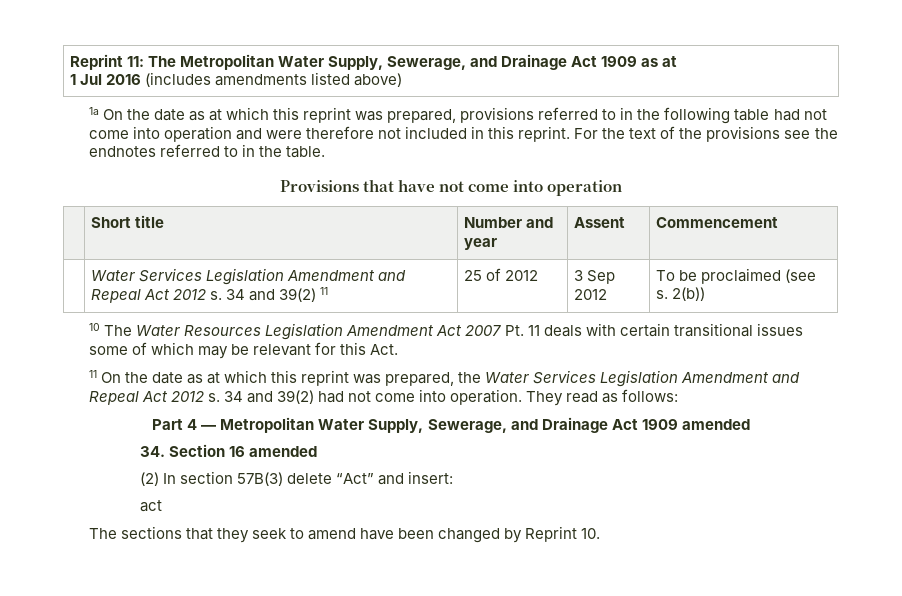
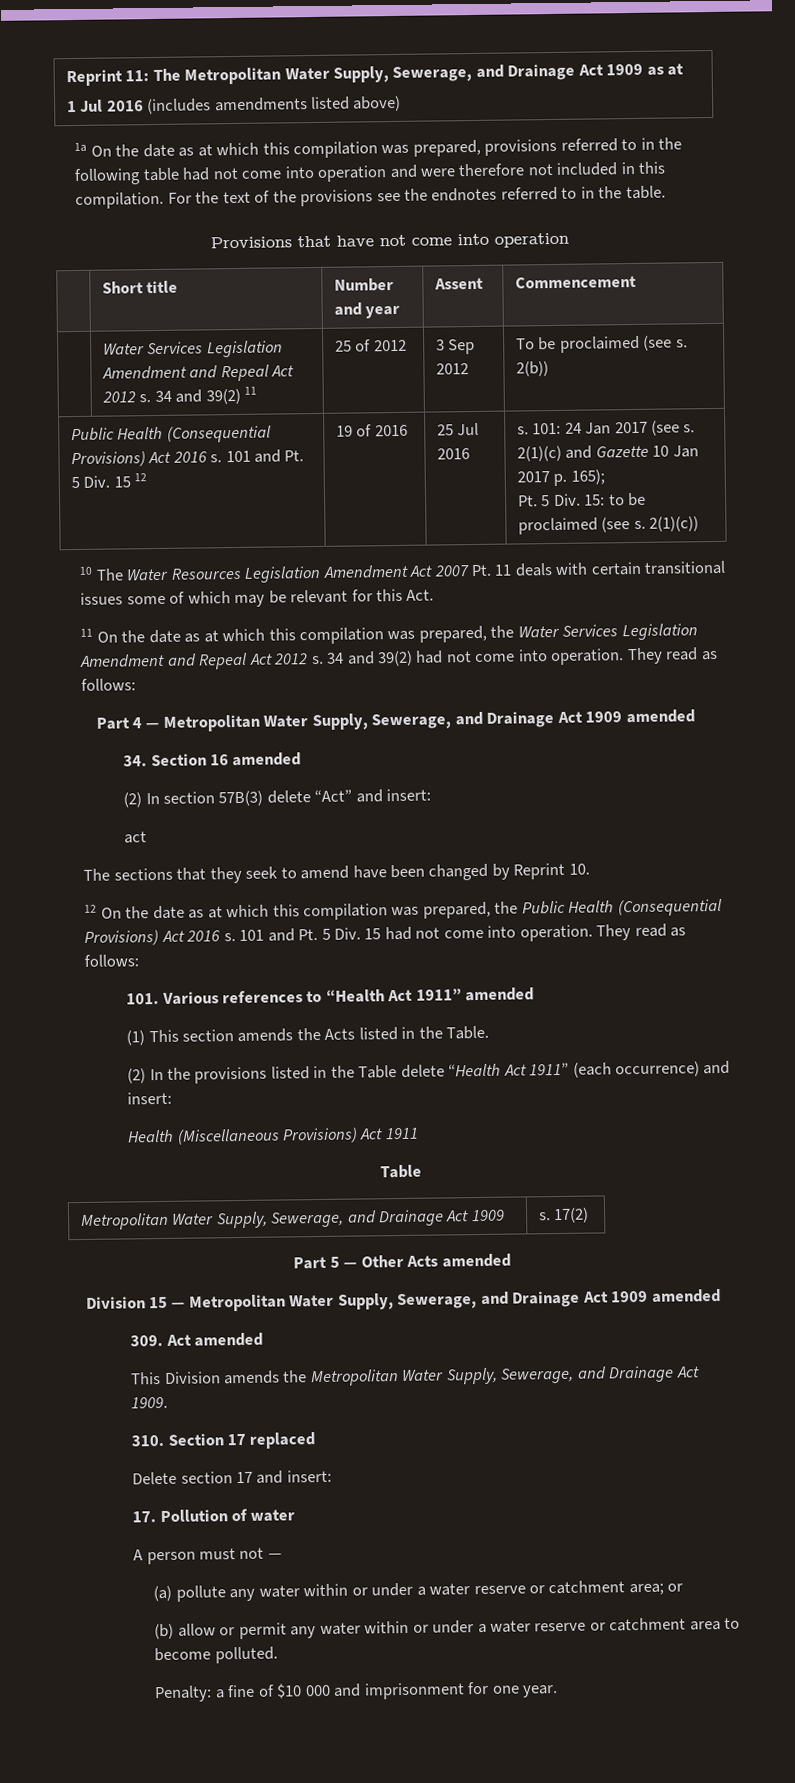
- 1a On the date as at which this reprint was prepared, provisions referred to in the following table had not come into operation and were therefore not included in this reprint.
+ 1a On the date as at which this compilation was prepared, provisions referred to in the following table had not come into operation and were therefore not included in this compilation.
+ Public Health (Consequential Provisions) Act 2016 s. 101 and Pt. 5 Div. 15 12 | 19 of 2016 | 25 Jul 2016 | s. 101: 24 Jan 2017 (see s. 2(1)(c) and Gazette 10 Jan 2017 p. 165);
+ Pt. 5 Div. 15: to be proclaimed (see s. 2(1)(c))
- 11 On the date as at which this reprint was prepared, the Water Services Legislation Amendment and Repeal Act 2012 s.
+ 11 On the date as at which this compilation was prepared, the Water Services Legislation Amendment and Repeal Act 2012 s.
+ 12 On the date as at which this compilation was prepared, the Public Health (Consequential Provisions) Act 2016 s. 101 and Pt. 5 Div. 15 had not come into operation. They read as follows:
+ 101. Various references to “Health Act 1911” amended
+ (1) This section amends the Acts listed in the Table.
+ (2) In the provisions listed in the Table delete “Health Act 1911” (each occurrence) and insert:
+ Health (Miscellaneous Provisions) Act 1911
+ Table
+ Metropolitan Water Supply, Sewerage, and Drainage Act 1909 | s. 17(2)
+ Part 5 — Other Acts amended
+ Division 15 — Metropolitan Water Supply, Sewerage, and Drainage Act 1909 amended
+ 309. Act amended
+ This Division amends the Metropolitan Water Supply, Sewerage, and Drainage Act 1909.
+ 310. Section 17 replaced
+ Delete section 17 and insert:
+ 17. Pollution of water
+ A person must not —
+ (a) pollute any water within or under a water reserve or catchment area; or
+ (b) allow or permit any water within or under a water reserve or catchment area to become polluted.
+ Penalty: a fine of $10 000 and imprisonment for one year.

